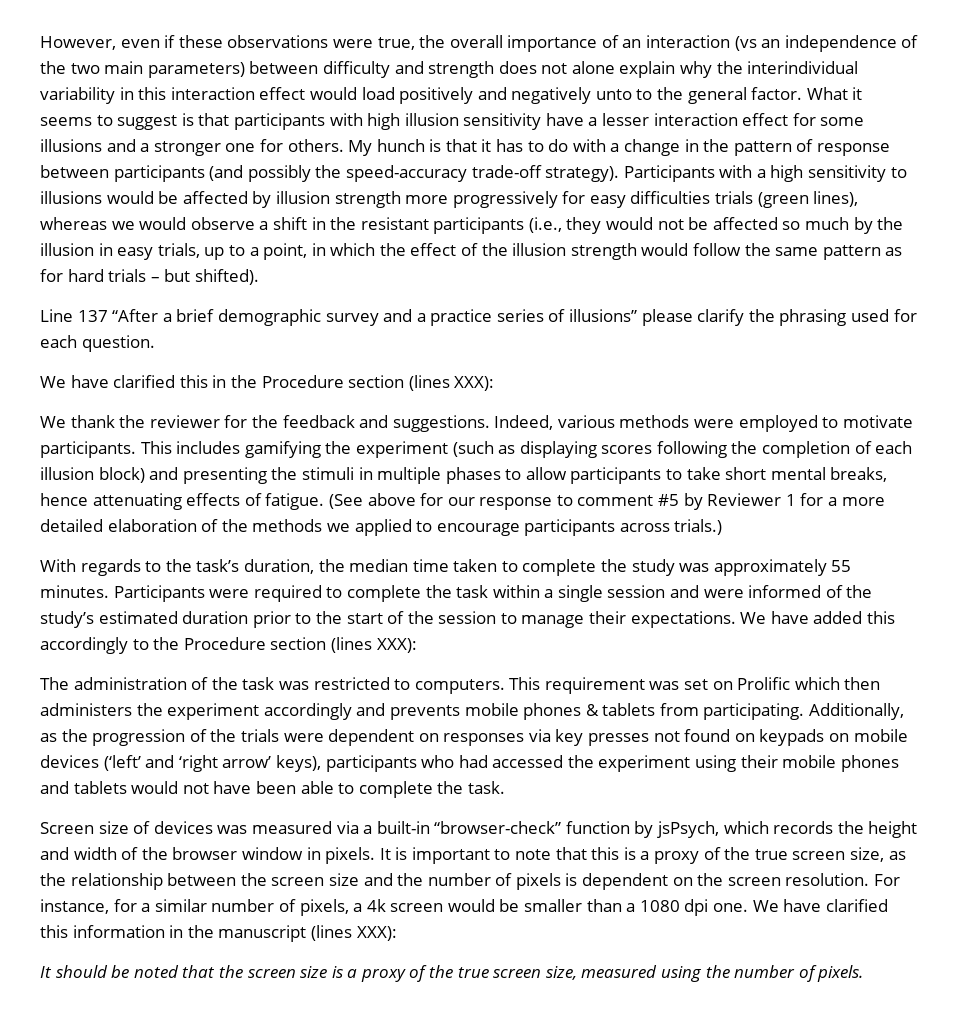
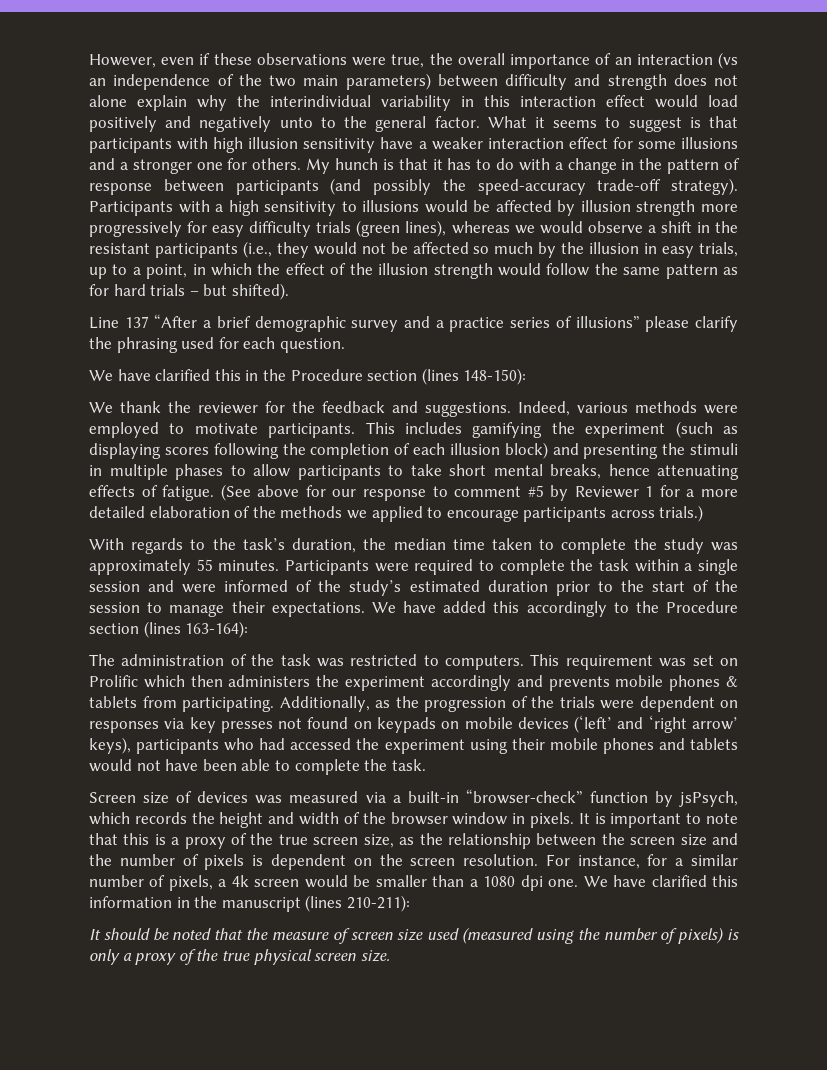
- What it seems to suggest is that participants with high illusion sensitivity have a lesser interaction effect for some illusions and a stronger one for others.
+ What it seems to suggest is that participants with high illusion sensitivity have a weaker interaction effect for some illusions and a stronger one for others.
- Participants with a high sensitivity to illusions would be affected by illusion strength more progressively for easy difficulties trials (green lines), whereas we would observe a shift in the resistant participants (i.e., they would not be affected so much by the illusion in easy trials, up to a point, in which the effect of the illusion strength would follow the same pattern as for hard trials – but shifted).
+ Participants with a high sensitivity to illusions would be affected by illusion strength more progressively for easy difficulty trials (green lines), whereas we would observe a shift in the resistant participants (i.e., they would not be affected so much by the illusion in easy trials, up to a point, in which the effect of the illusion strength would follow the same pattern as for hard trials – but shifted).
- We have clarified this in the Procedure section (lines XXX):
+ We have clarified this in the Procedure section (lines 148-150):
- We have added this accordingly to the Procedure section (lines XXX):
+ We have added this accordingly to the Procedure section (lines 163-164):
- We have clarified this information in the manuscript (lines XXX):
+ We have clarified this information in the manuscript (lines 210-211):
- It should be noted that the screen size is a proxy of the true screen size, measured using the number of pixels.
+ It should be noted that the measure of screen size used (measured using the number of pixels) is only a proxy of the true physical screen size.

